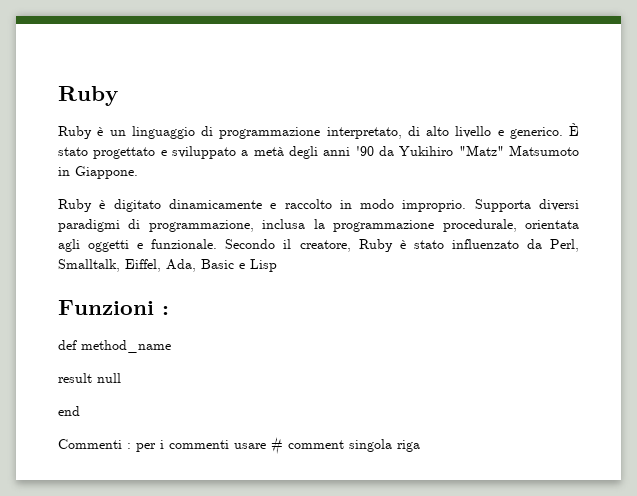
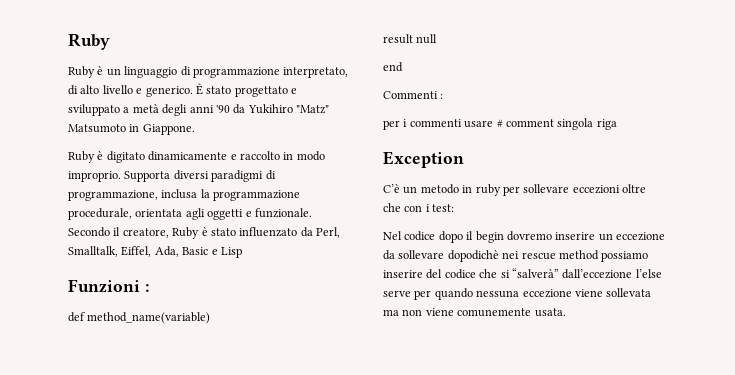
- def method_name
+ def method_name(variable)
- Commenti : per i commenti usare # comment singola riga
+ Commenti :
+ per i commenti usare # comment singola riga
+ Exception
+ C’è un metodo in ruby per sollevare eccezioni oltre che con i test:
+ Nel codice dopo il begin dovremo inserire un eccezione da sollevare dopodichè nei rescue method possiamo inserire del codice che si “salverà” dall’eccezione l’else serve per quando nessuna eccezione viene sollevata ma non viene comunemente usata.

